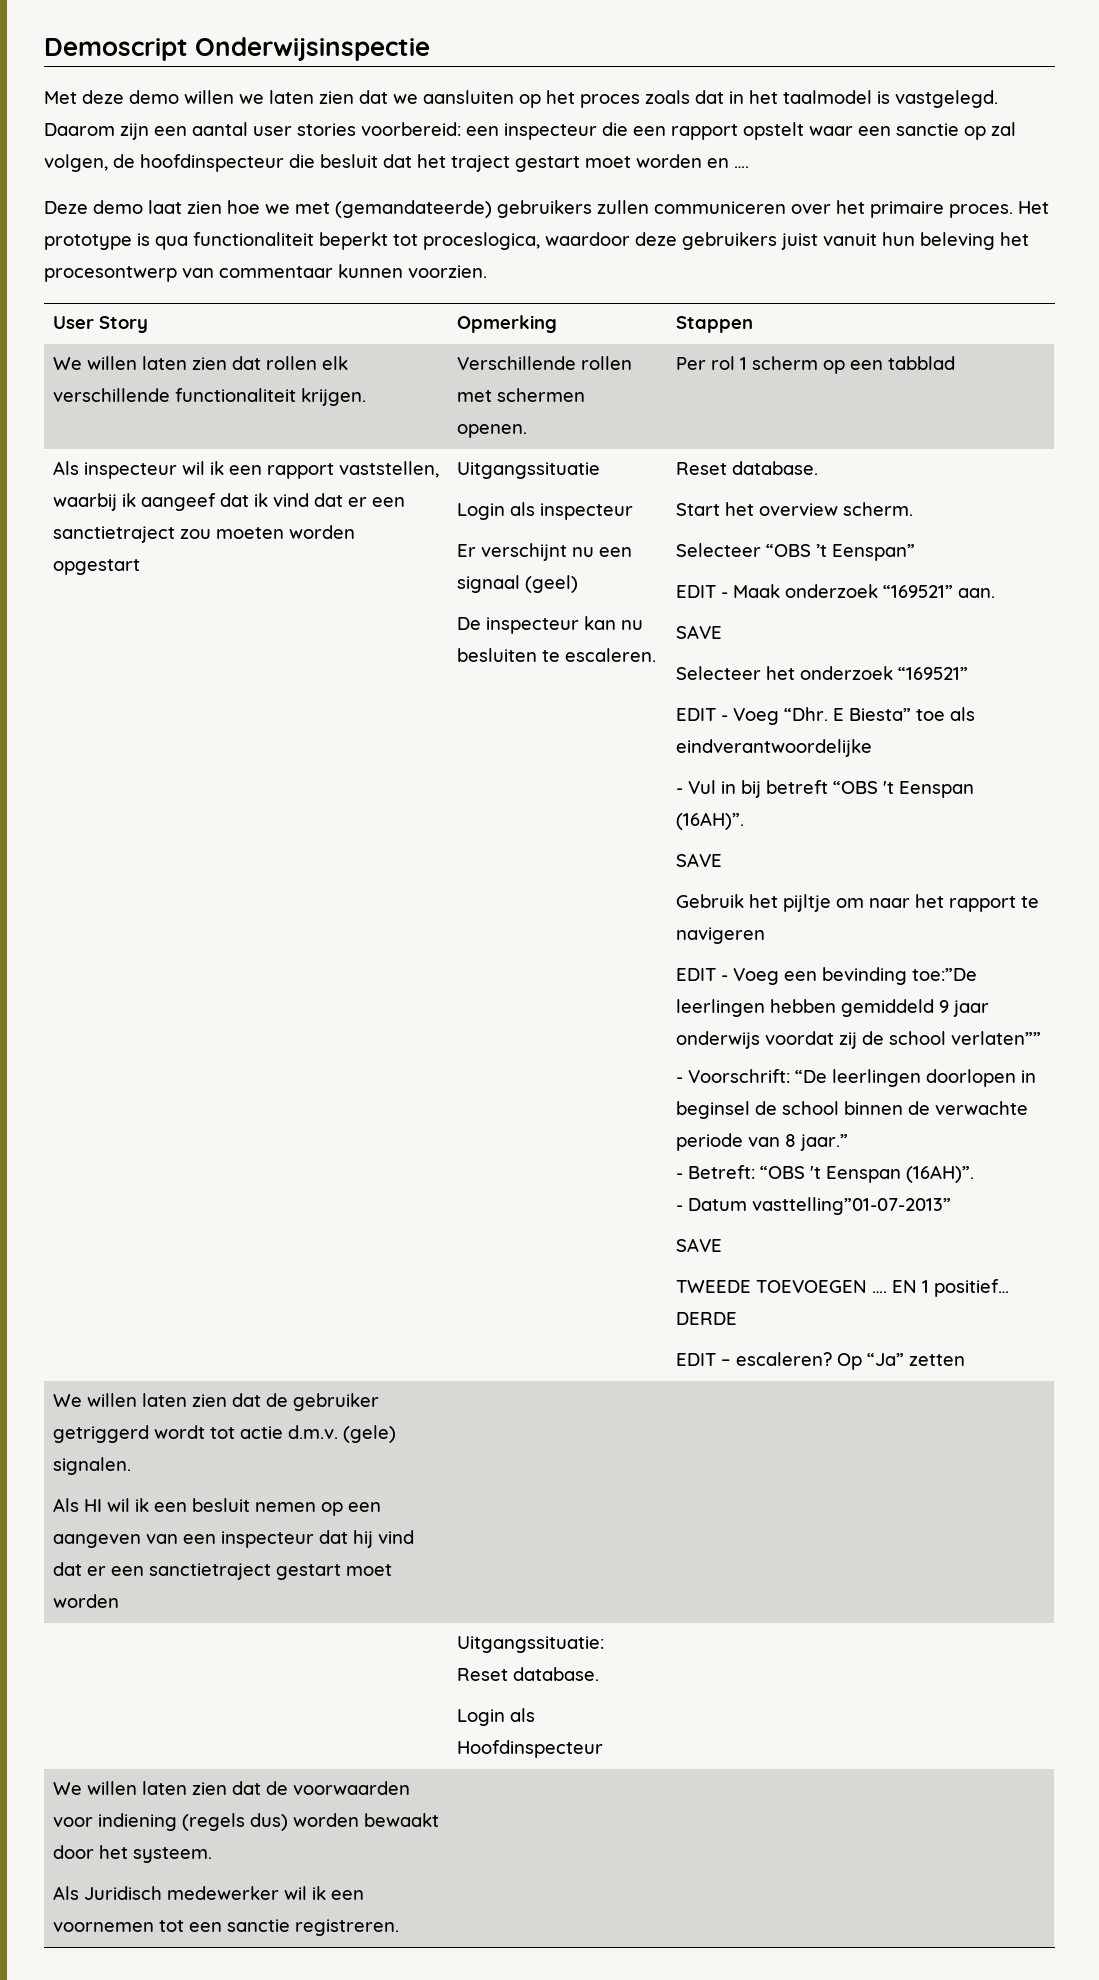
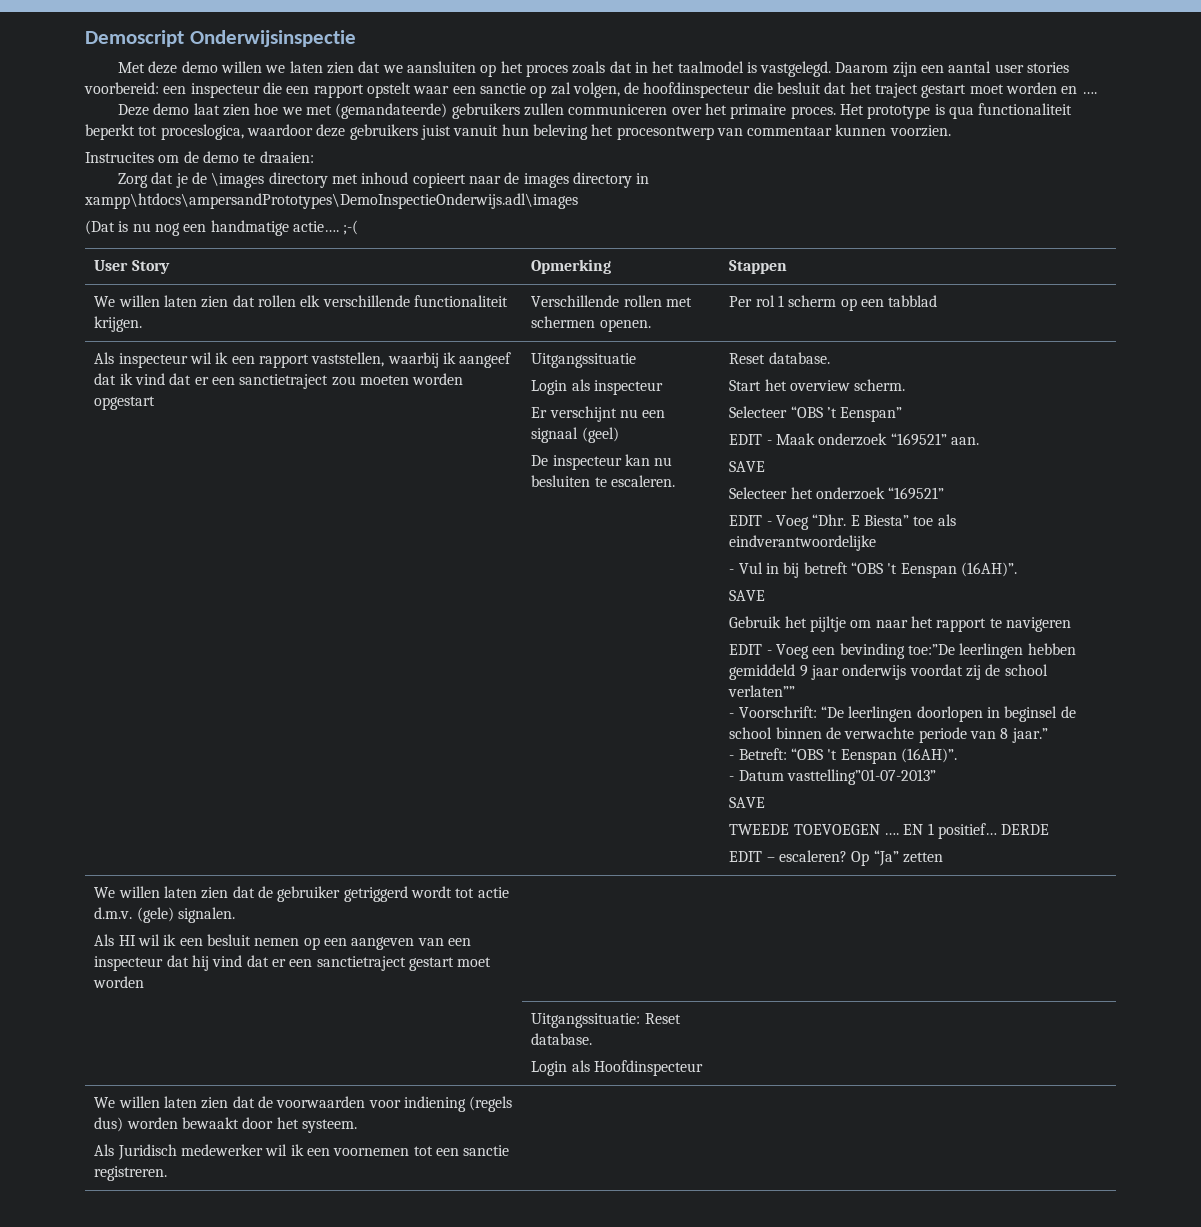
+ Instrucites om de demo te draaien:
+ Zorg dat je de \images directory met inhoud copieert naar de images directory in xampp\htdocs\ampersandPrototypes\DemoInspectieOnderwijs.adl\images
+ (Dat is nu nog een handmatige actie…. ;-(

